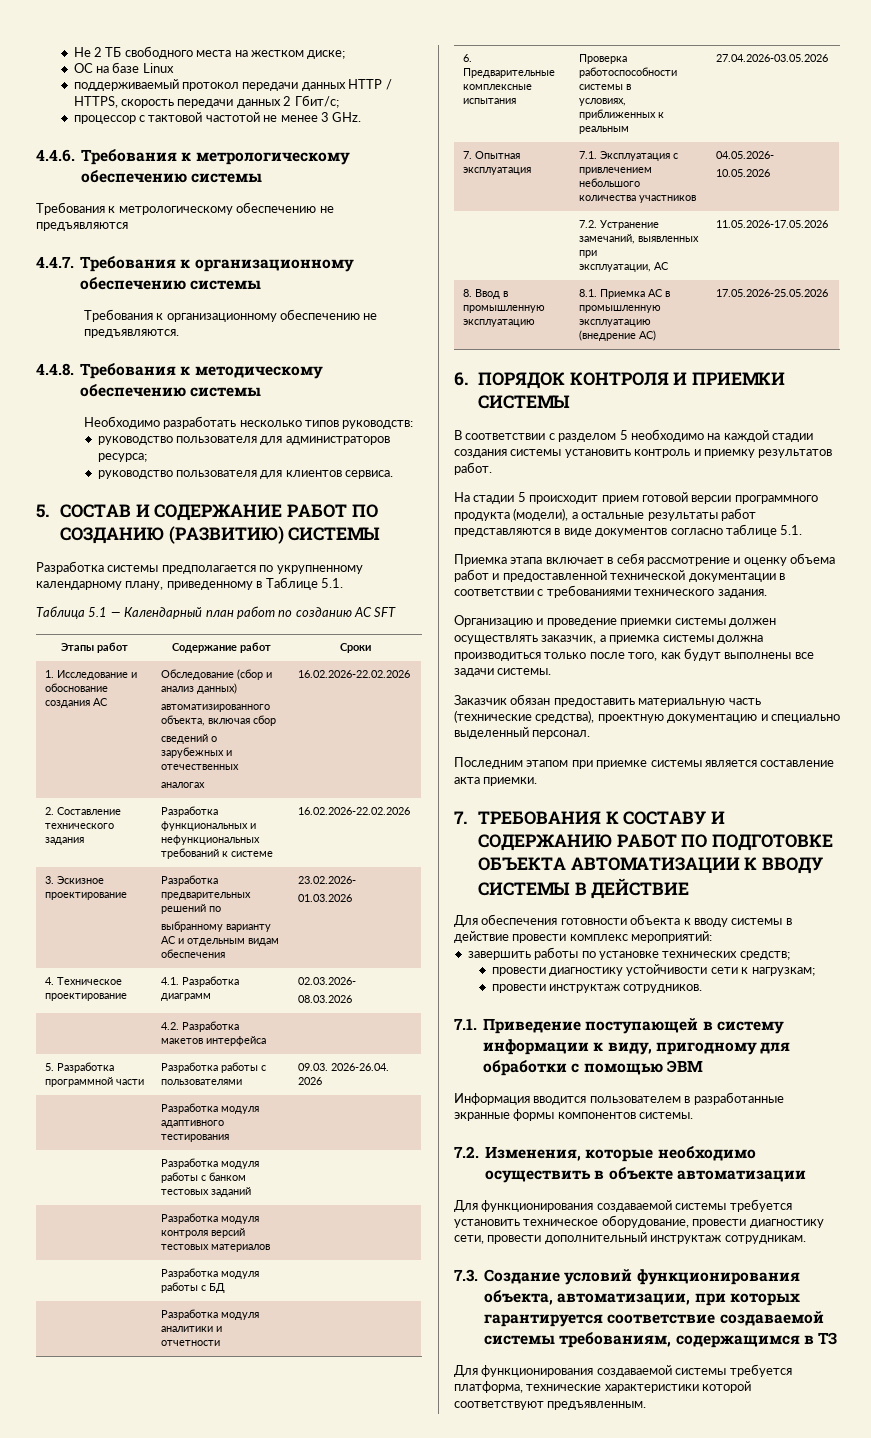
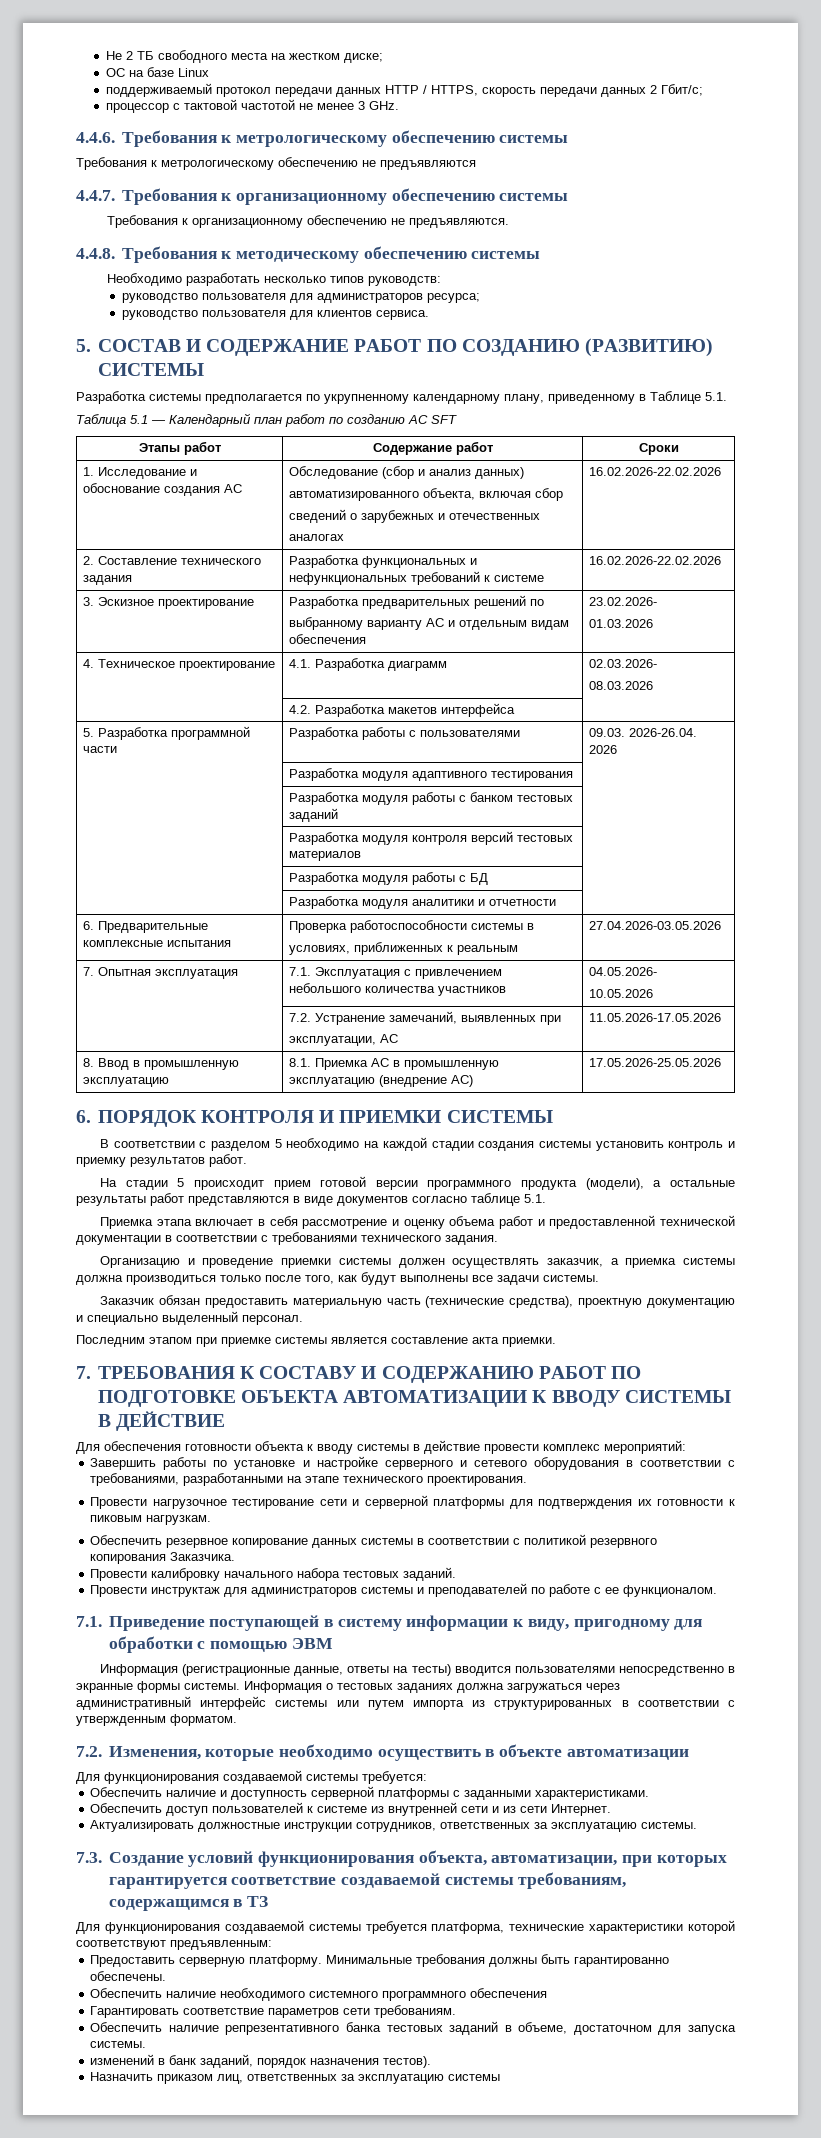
- завершить работы по установке технических средств;
- провести диагностику устойчивости сети к нагрузкам;
- провести инструктаж сотрудников.
+ Завершить работы по установке и настройке серверного и сетевого оборудования в соответствии с требованиями, разработанными на этапе технического проектирования.
+ Провести нагрузочное тестирование сети и серверной платформы для подтверждения их готовности к пиковым нагрузкам.
+ Обеспечить резервное копирование данных системы в соответствии с политикой резервного копирования Заказчика.
+ Провести калибровку начального набора тестовых заданий.
+ Провести инструктаж для администраторов системы и преподавателей по работе с ее функционалом.
- Информация вводится пользователем в разработанные экранные формы компонентов системы.
+ Информация (регистрационные данные, ответы на тесты) вводится пользователями непосредственно в экранные формы системы. Информация о тестовых заданиях должна загружаться через административный интерфейс системы или путем импорта из структурированных в соответствии с утвержденным форматом.
- Для функционирования создаваемой системы требуется установить техническое оборудование, провести диагностику сети, провести дополнительный инструктаж сотрудникам.
+ Для функционирования создаваемой системы требуется:
+ Обеспечить наличие и доступность серверной платформы с заданными характеристиками.
+ Обеспечить доступ пользователей к системе из внутренней сети и из сети Интернет.
+ Актуализировать должностные инструкции сотрудников, ответственных за эксплуатацию системы.
- Для функционирования создаваемой системы требуется платформа, технические характеристики которой соответствуют предъявленным.
+ Для функционирования создаваемой системы требуется платформа, технические характеристики которой соответствуют предъявленным:
+ Предоставить серверную платформу. Минимальные требования должны быть гарантированно обеспечены.
+ Обеспечить наличие необходимого системного программного обеспечения
+ Гарантировать соответствие параметров сети требованиям.
+ Обеспечить наличие репрезентативного банка тестовых заданий в объеме, достаточном для запуска системы.
+ изменений в банк заданий, порядок назначения тестов).
+ Назначить приказом лиц, ответственных за эксплуатацию системы

